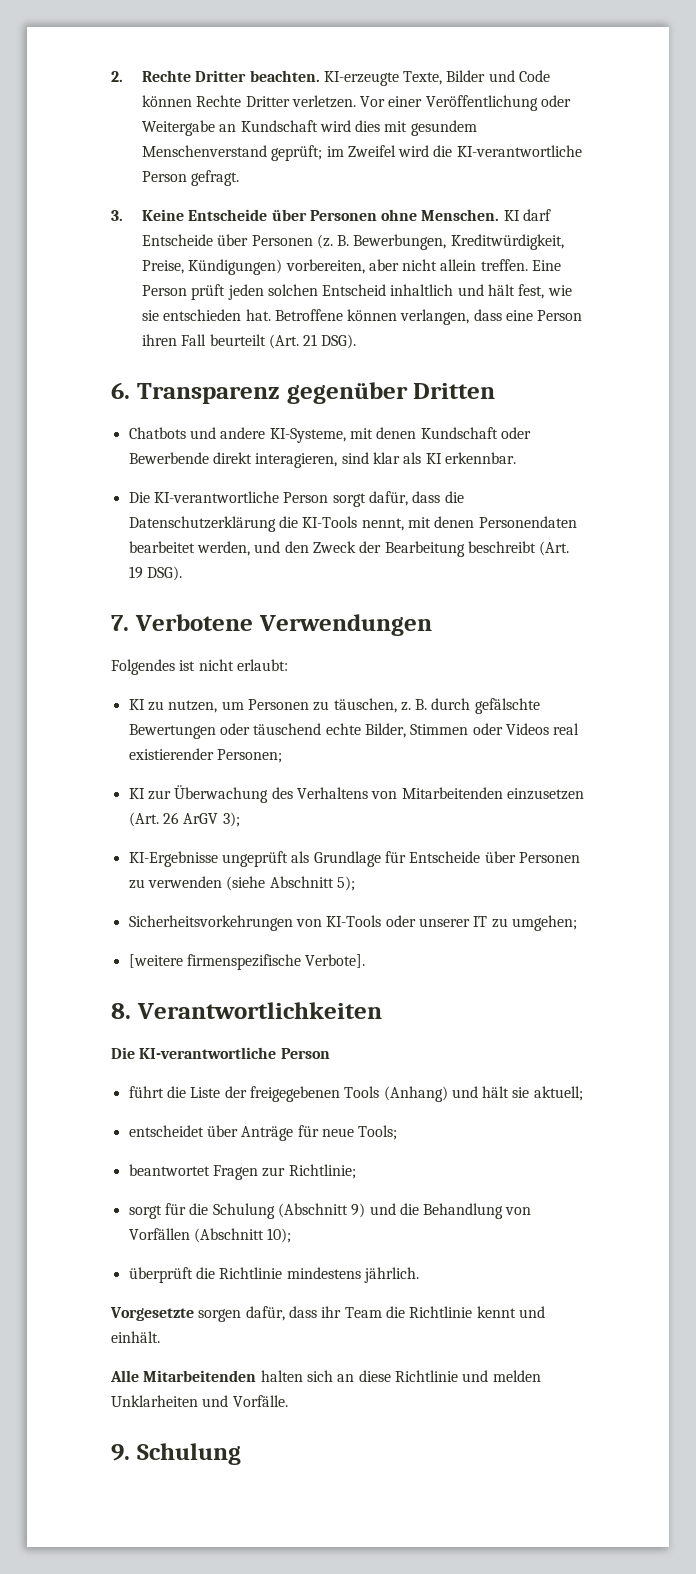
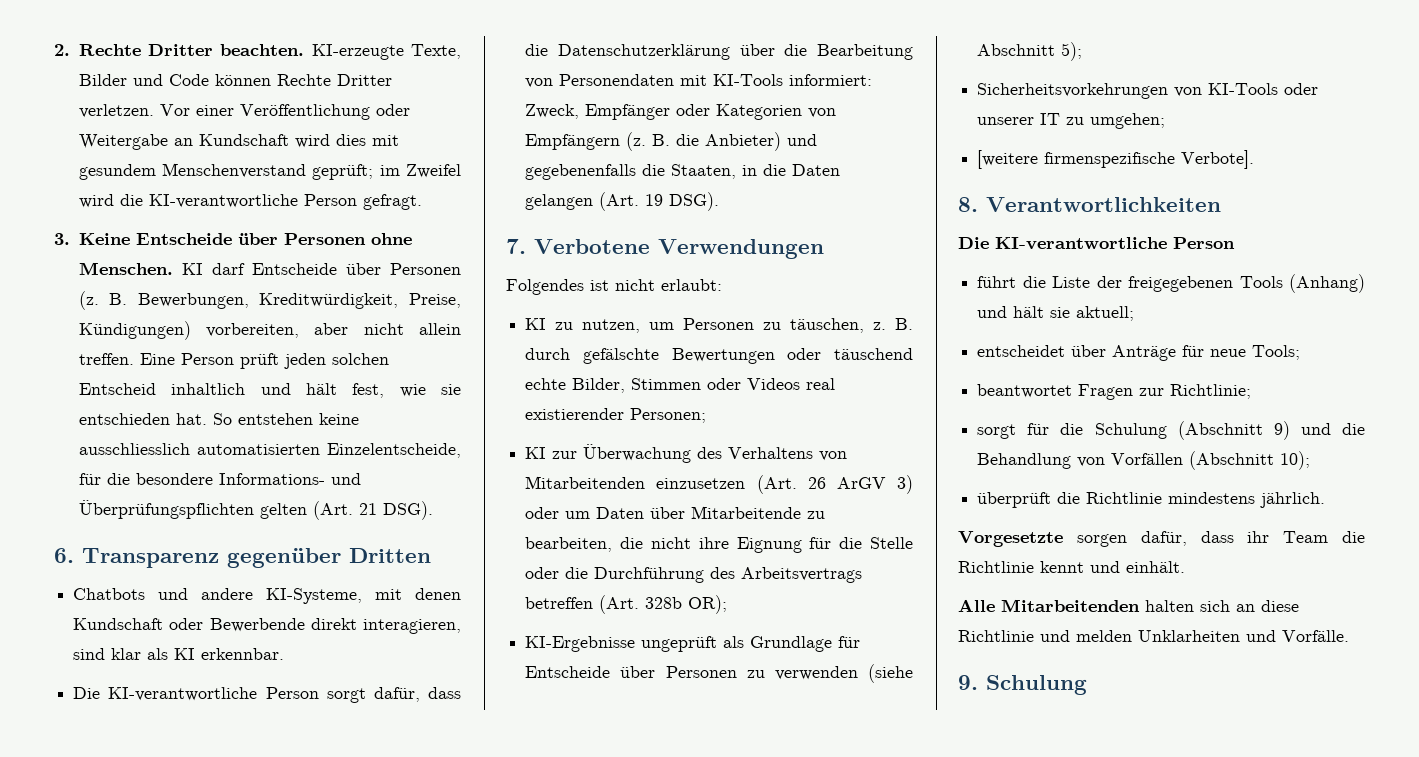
- Betroffene können verlangen, dass eine Person ihren Fall beurteilt (Art. 21 DSG).
+ So entstehen keine ausschliesslich automatisierten Einzelentscheide, für die besondere Informations- und Überprüfungspflichten gelten (Art. 21 DSG).
- Die KI-verantwortliche Person sorgt dafür, dass die Datenschutzerklärung die KI-Tools nennt, mit denen Personendaten bearbeitet werden, und den Zweck der Bearbeitung beschreibt (Art. 19 DSG).
+ Die KI-verantwortliche Person sorgt dafür, dass die Datenschutzerklärung über die Bearbeitung von Personendaten mit KI-Tools informiert: Zweck, Empfänger oder Kategorien von Empfängern (z. B. die Anbieter) und gegebenenfalls die Staaten, in die Daten gelangen (Art. 19 DSG).
- KI zur Überwachung des Verhaltens von Mitarbeitenden einzusetzen (Art. 26 ArGV 3);
+ KI zur Überwachung des Verhaltens von Mitarbeitenden einzusetzen (Art. 26 ArGV 3) oder um Daten über Mitarbeitende zu bearbeiten, die nicht ihre Eignung für die Stelle oder die Durchführung des Arbeitsvertrags betreffen (Art. 328b OR);

